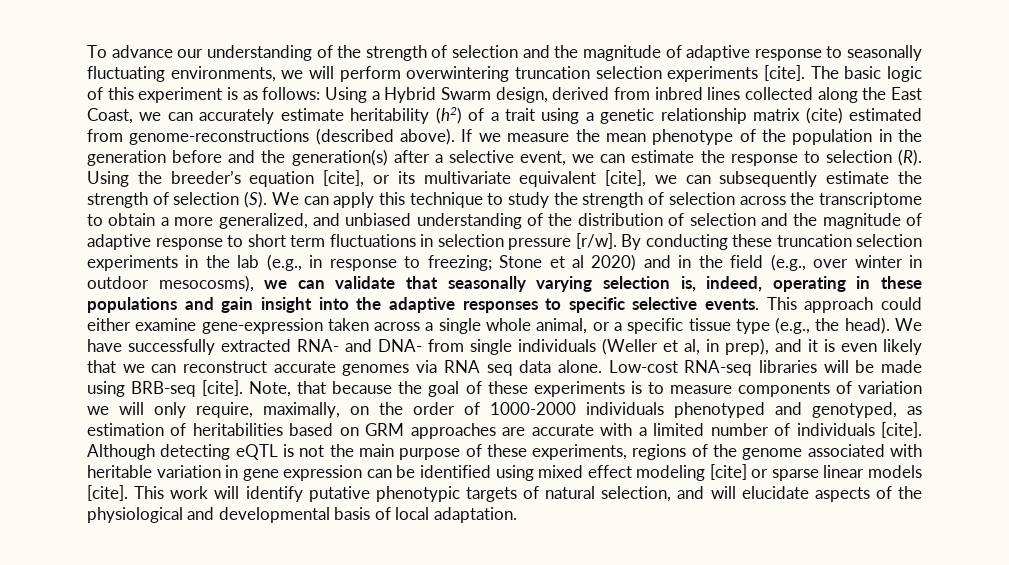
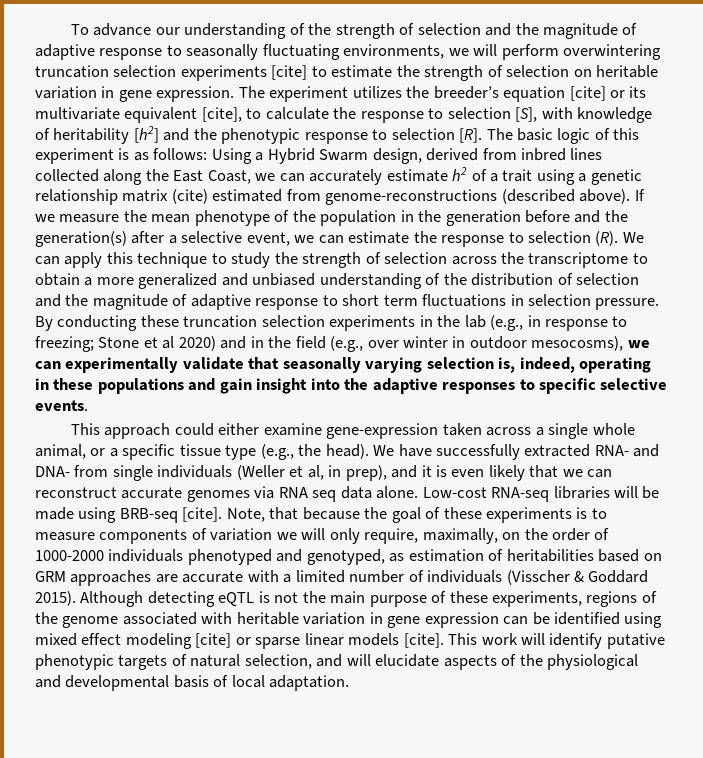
- To advance our understanding of the strength of selection and the magnitude of adaptive response to seasonally fluctuating environments, we will perform overwintering truncation selection experiments [cite]. The basic logic of this experiment is as follows:
+ To advance our understanding of the strength of selection and the magnitude of adaptive response to seasonally fluctuating environments, we will perform overwintering truncation selection experiments [cite] to estimate the strength of selection on heritable variation in gene expression. The experiment utilizes the breeder’s equation [cite] or its multivariate equivalent [cite], to calculate the response to selection [S], with knowledge of heritability [h2] and the phenotypic response to selection [R]. The basic logic of this experiment is as follows:
- Using a Hybrid Swarm design, derived from inbred lines collected along the East Coast, we can accurately estimate heritability (h2) of a trait using a genetic relationship matrix (cite) estimated from genome-reconstructions (described above).
+ Using a Hybrid Swarm design, derived from inbred lines collected along the East Coast, we can accurately estimate h2 of a trait using a genetic relationship matrix (cite) estimated from genome-reconstructions (described above).
- If we measure the mean phenotype of the population in the generation before and the generation(s) after a selective event, we can estimate the response to selection (R). Using the breeder’s equation [cite], or its multivariate equivalent [cite], we can subsequently estimate the strength of selection (S). We can apply this technique to study the strength of selection across the transcriptome to obtain a more generalized, and unbiased understanding of the distribution of selection and the magnitude of adaptive response to short term fluctuations in selection pressure [r/w].
+ If we measure the mean phenotype of the population in the generation before and the generation(s) after a selective event, we can estimate the response to selection (R). We can apply this technique to study the strength of selection across the transcriptome to obtain a more generalized and unbiased understanding of the distribution of selection and the magnitude of adaptive response to short term fluctuations in selection pressure.
- Stone et al 2020) and in the field (e.g., over winter in outdoor mesocosms), we can validate that seasonally varying selection is, indeed, operating in these populations and gain insight into the adaptive responses to specific selective events. This approach could either examine gene-expression taken across a single whole animal, or a specific tissue type (e.g., the head).
+ Stone et al 2020) and in the field (e.g., over winter in outdoor mesocosms), we can experimentally validate that seasonally varying selection is, indeed, operating in these populations and gain insight into the adaptive responses to specific selective events.
+ This approach could either examine gene-expression taken across a single whole animal, or a specific tissue type (e.g., the head).
- Note, that because the goal of these experiments is to measure components of variation we will only require, maximally, on the order of 1000-2000 individuals phenotyped and genotyped, as estimation of heritabilities based on GRM approaches are accurate with a limited number of individuals [cite].
+ Note, that because the goal of these experiments is to measure components of variation we will only require, maximally, on the order of 1000-2000 individuals phenotyped and genotyped, as estimation of heritabilities based on GRM approaches are accurate with a limited number of individuals (Visscher & Goddard 2015).

